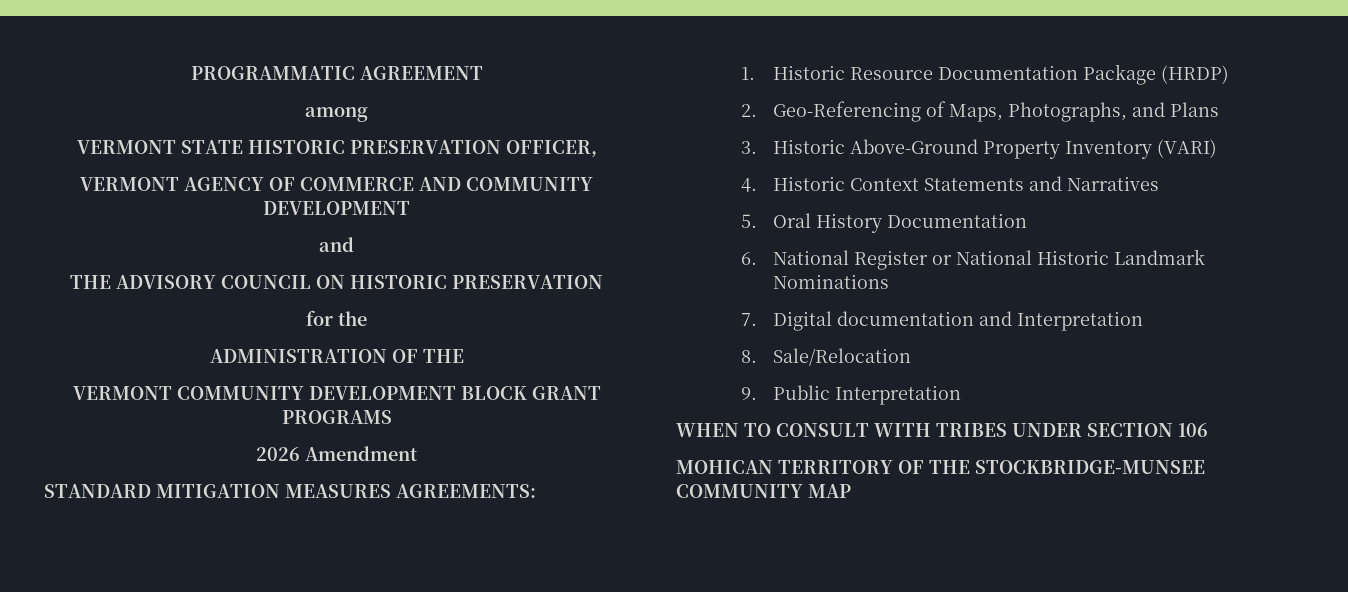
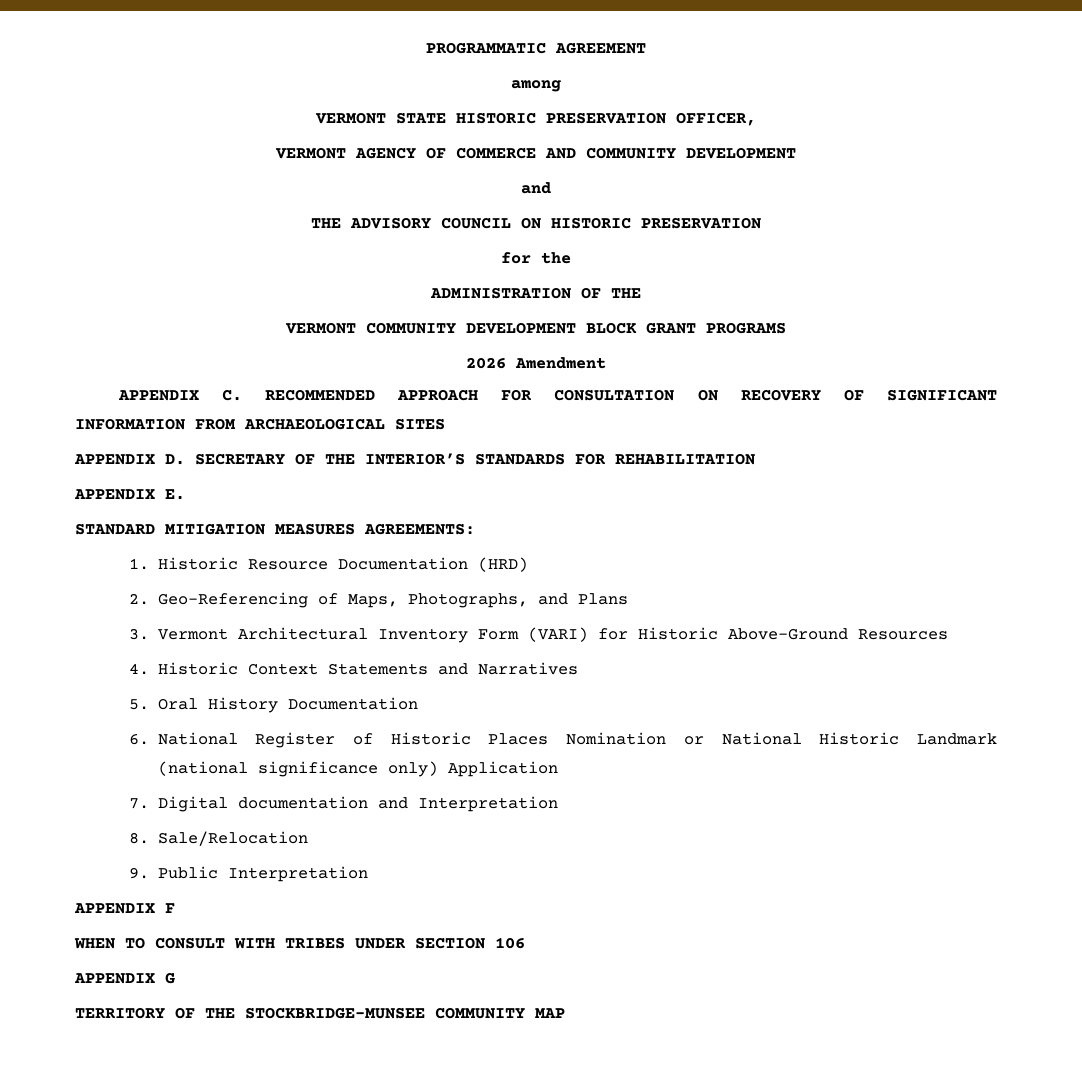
+ APPENDIX C. RECOMMENDED APPROACH FOR CONSULTATION ON RECOVERY OF SIGNIFICANT INFORMATION FROM ARCHAEOLOGICAL SITES
+ APPENDIX D. SECRETARY OF THE INTERIOR’S STANDARDS FOR REHABILITATION
+ APPENDIX E.
- 1. Historic Resource Documentation Package (HRDP)
+ 1. Historic Resource Documentation (HRD)
- 3. Historic Above-Ground Property Inventory (VARI)
+ 3. Vermont Architectural Inventory Form (VARI) for Historic Above-Ground Resources
- 6. National Register or National Historic Landmark Nominations
+ 6. National Register of Historic Places Nomination or National Historic Landmark (national significance only) Application
+ APPENDIX F
- MOHICAN TERRITORY OF THE STOCKBRIDGE-MUNSEE COMMUNITY MAP
+ APPENDIX G
+ TERRITORY OF THE STOCKBRIDGE-MUNSEE COMMUNITY MAP

